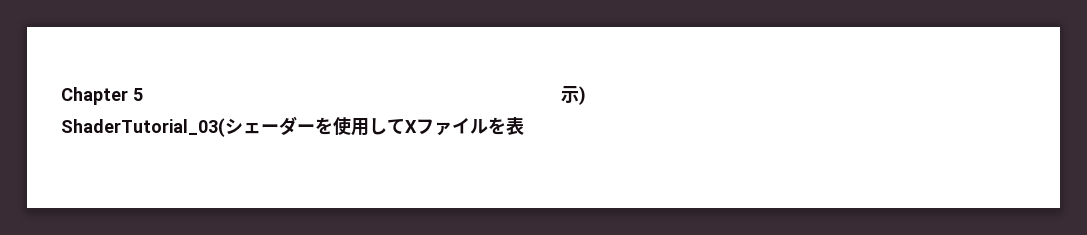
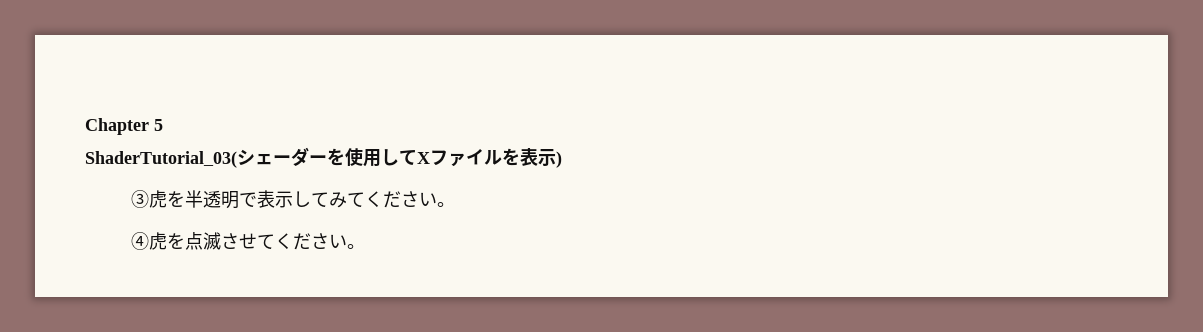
+ ③虎を半透明で表示してみてください。
+ ④虎を点滅させてください。

